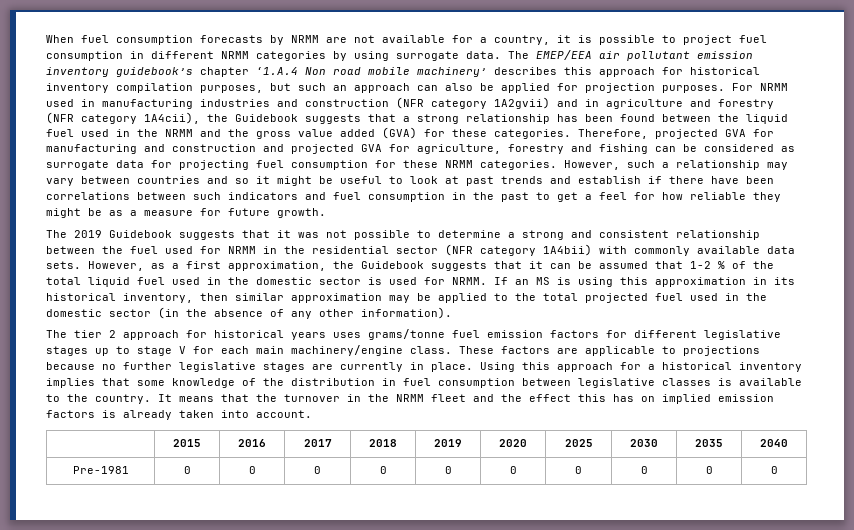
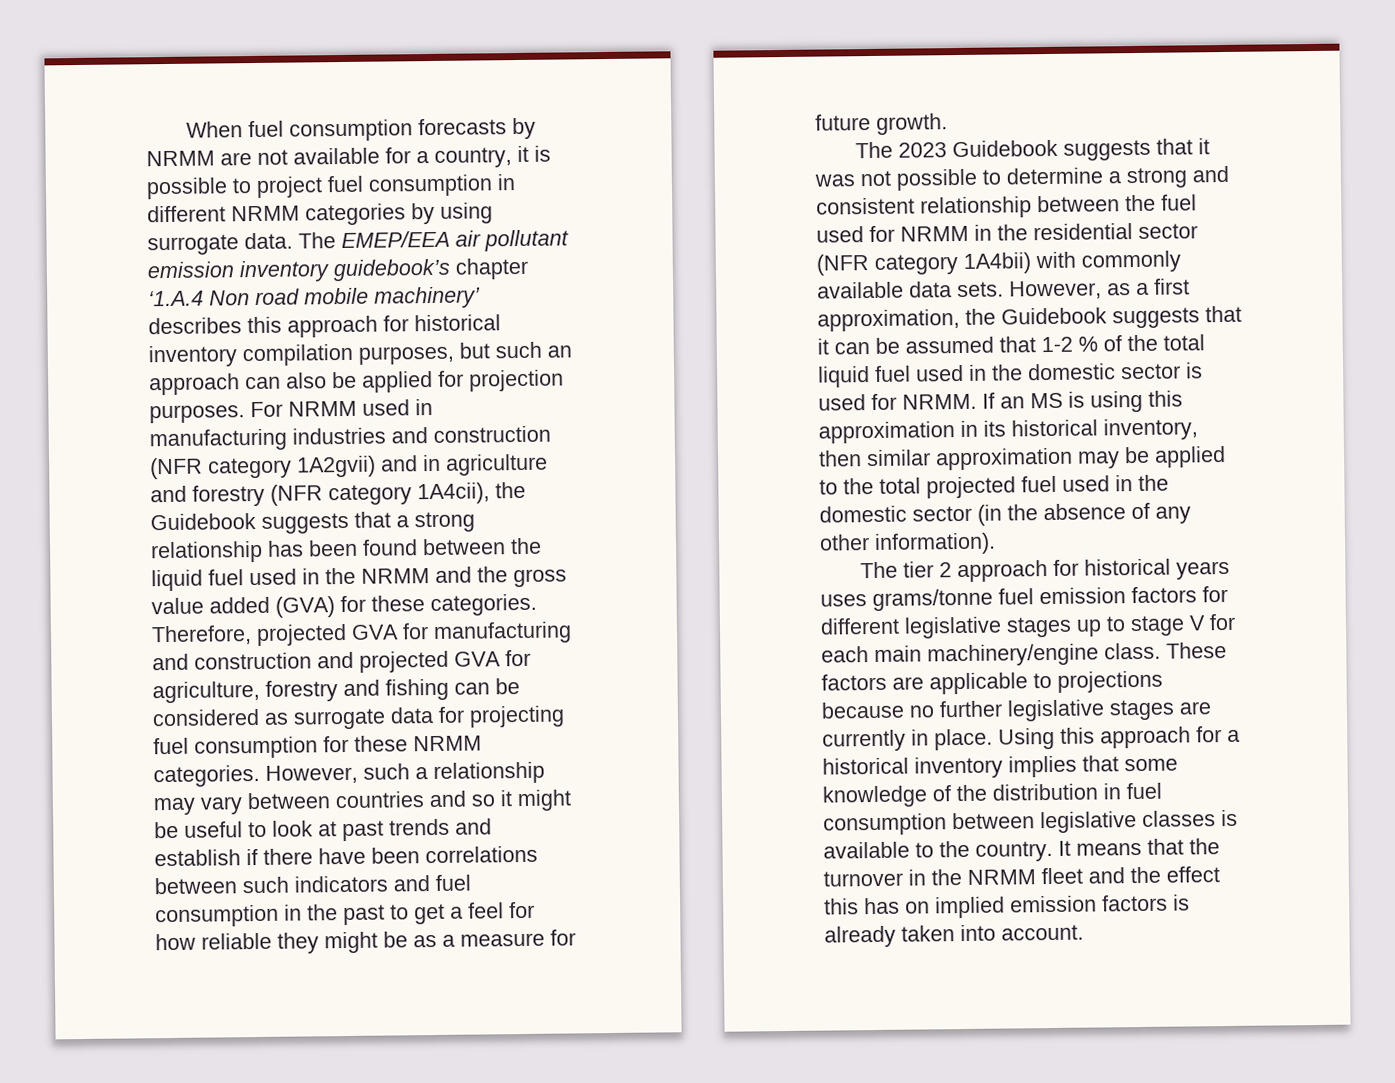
- The 2019 Guidebook suggests that it was not possible to determine a strong and consistent relationship between the fuel used for NRMM in the residential sector (NFR category 1A4bii) with commonly available data sets.
+ The 2023 Guidebook suggests that it was not possible to determine a strong and consistent relationship between the fuel used for NRMM in the residential sector (NFR category 1A4bii) with commonly available data sets.
- | 2015 | 2016 | 2017 | 2018 | 2019 | 2020 | 2025 | 2030 | 2035 | 2040
- Pre-1981 | 0 | 0 | 0 | 0 | 0 | 0 | 0 | 0 | 0 | 0

